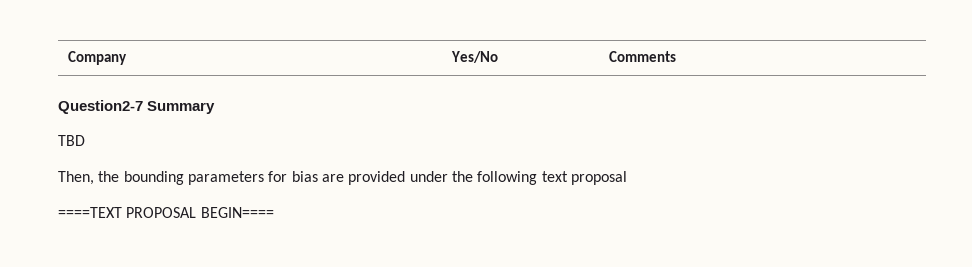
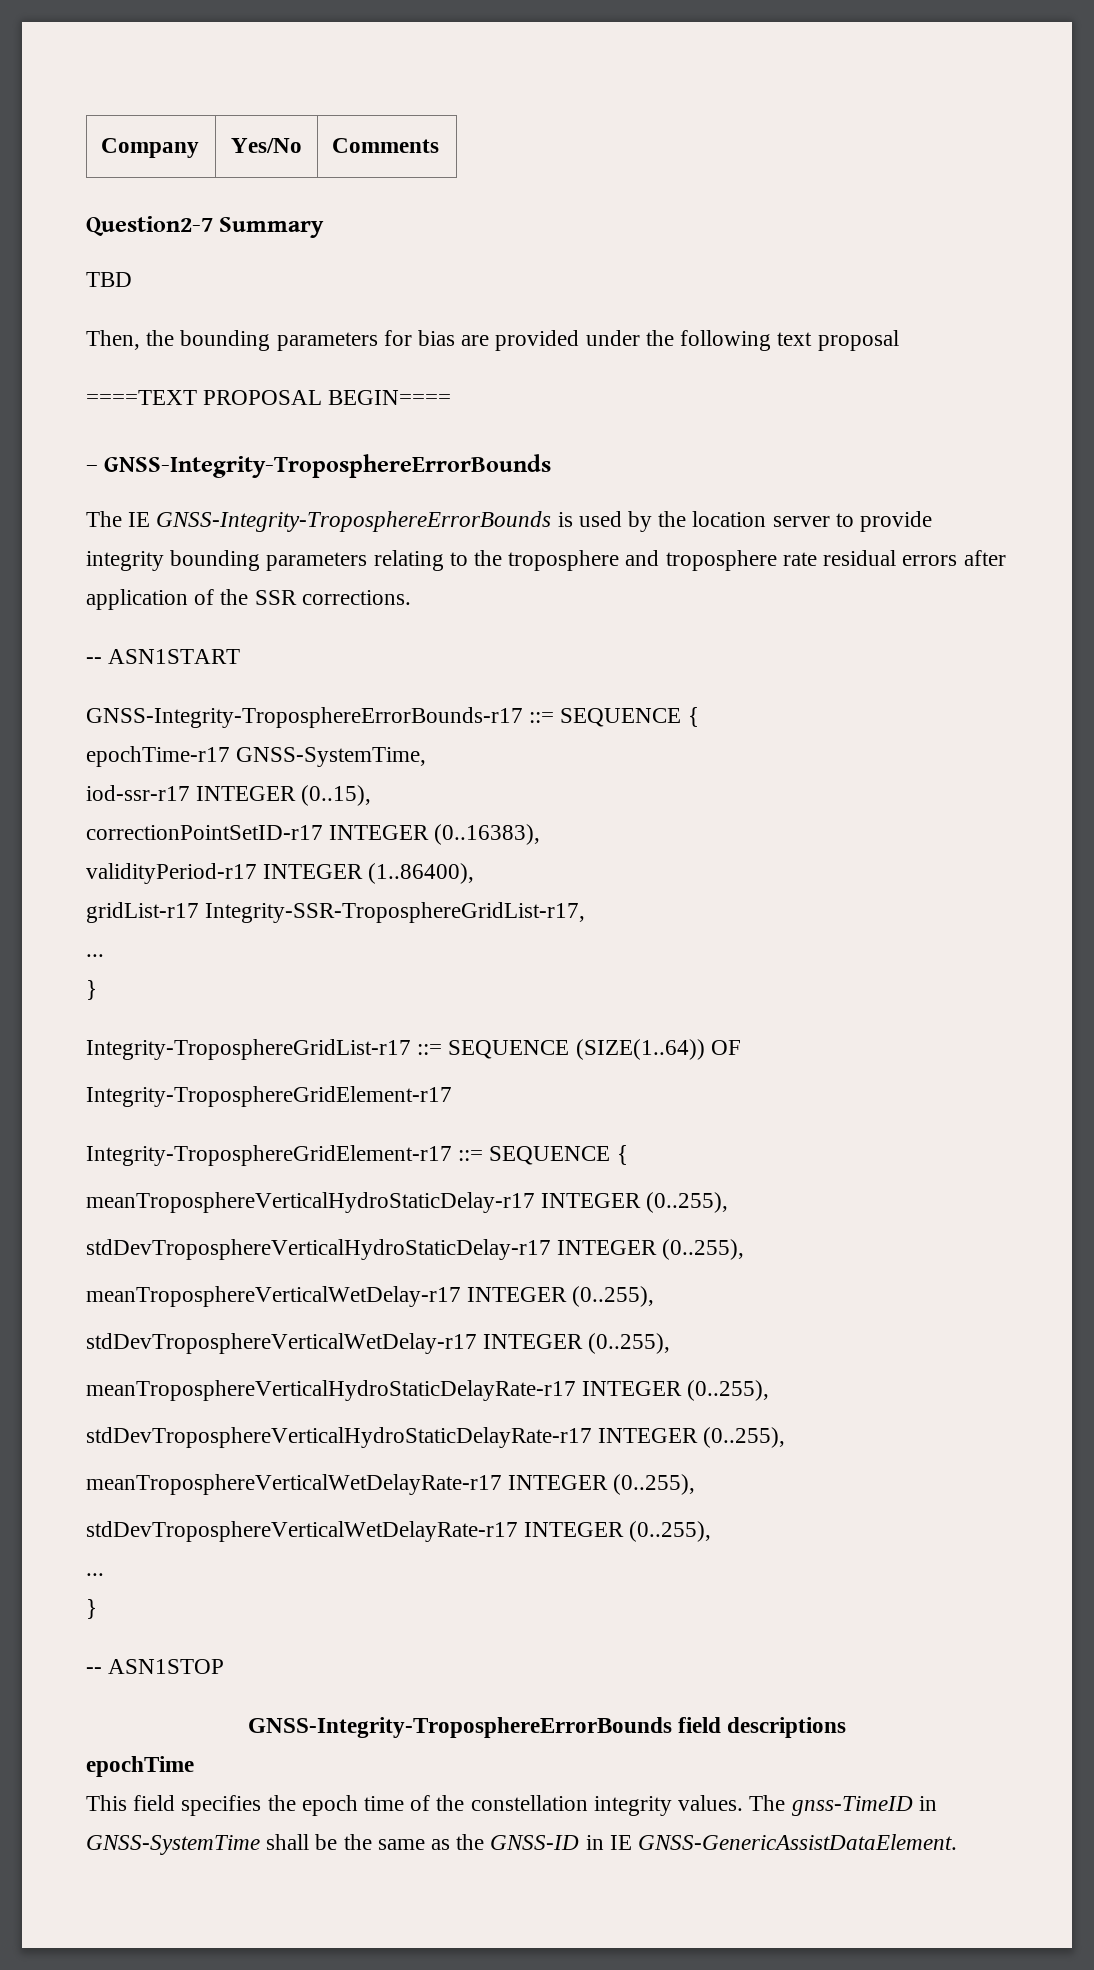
+ – GNSS-Integrity-TroposphereErrorBounds
+ The IE GNSS-Integrity-TroposphereErrorBounds is used by the location server to provide integrity bounding parameters relating to the troposphere and troposphere rate residual errors after application of the SSR corrections.
+ -- ASN1START
+ GNSS-Integrity-TroposphereErrorBounds-r17 ::= SEQUENCE {
+ epochTime-r17 GNSS-SystemTime,
+ iod-ssr-r17 INTEGER (0..15),
+ correctionPointSetID-r17 INTEGER (0..16383),
+ validityPeriod-r17 INTEGER (1..86400),
+ gridList-r17 Integrity-SSR-TroposphereGridList-r17,
+ ...
+ }
+ Integrity-TroposphereGridList-r17 ::= SEQUENCE (SIZE(1..64)) OF
+ Integrity-TroposphereGridElement-r17
+ Integrity-TroposphereGridElement-r17 ::= SEQUENCE {
+ meanTroposphereVerticalHydroStaticDelay-r17 INTEGER (0..255),
+ stdDevTroposphereVerticalHydroStaticDelay-r17 INTEGER (0..255),
+ meanTroposphereVerticalWetDelay-r17 INTEGER (0..255),
+ stdDevTroposphereVerticalWetDelay-r17 INTEGER (0..255),
+ meanTroposphereVerticalHydroStaticDelayRate-r17 INTEGER (0..255),
+ stdDevTroposphereVerticalHydroStaticDelayRate-r17 INTEGER (0..255),
+ meanTroposphereVerticalWetDelayRate-r17 INTEGER (0..255),
+ stdDevTroposphereVerticalWetDelayRate-r17 INTEGER (0..255),
+ ...
+ }
+ -- ASN1STOP
+ GNSS-Integrity-TroposphereErrorBounds field descriptions
+ epochTime
+ This field specifies the epoch time of the constellation integrity values. The gnss-TimeID in GNSS-SystemTime shall be the same as the GNSS-ID in IE GNSS-GenericAssistDataElement.

